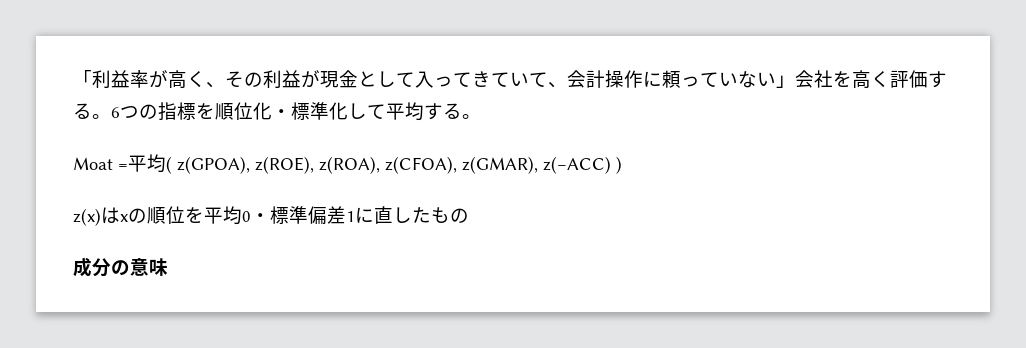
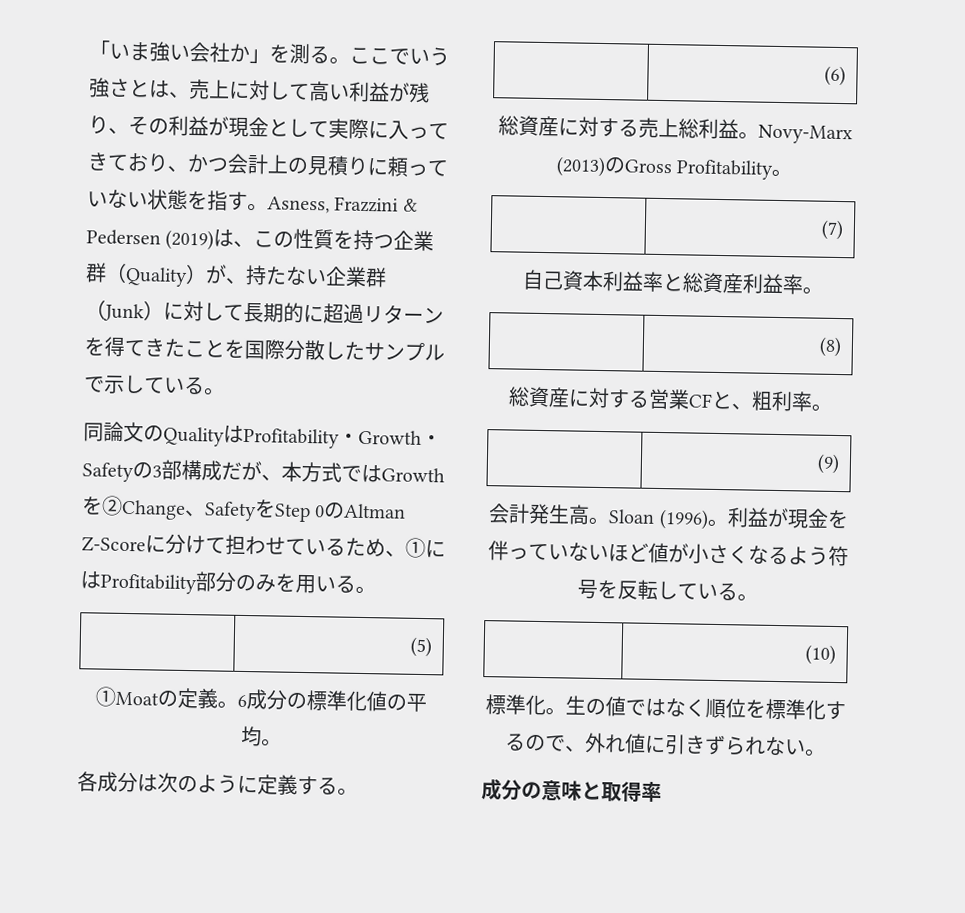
- 「利益率が高く、その利益が現金として入ってきていて、会計操作に頼っていない」会社を高く評価する。6つの指標を順位化・標準化して平均する。
- Moat =平均( z(GPOA), z(ROE), z(ROA), z(CFOA), z(GMAR), z(−ACC) )
- z(x)はxの順位を平均0・標準偏差1に直したもの
+ 「いま強い会社か」を測る。ここでいう強さとは、売上に対して高い利益が残り、その利益が現金として実際に入ってきており、かつ会計上の見積りに頼っていない状態を指す。Asness, Frazzini & Pedersen (2019)は、この性質を持つ企業群（Quality）が、持たない企業群（Junk）に対して長期的に超過リターンを得てきたことを国際分散したサンプルで示している。
+ 同論文のQualityはProfitability・Growth・Safetyの3部構成だが、本方式ではGrowthを②Change、SafetyをStep 0のAltman Z-Scoreに分けて担わせているため、①にはProfitability部分のみを用いる。
+ | (5)
+ ①Moatの定義。6成分の標準化値の平均。
+ 各成分は次のように定義する。
+ | (6)
+ 総資産に対する売上総利益。Novy-Marx (2013)のGross Profitability。
+ | (7)
+ 自己資本利益率と総資産利益率。
+ | (8)
+ 総資産に対する営業CFと、粗利率。
+ | (9)
+ 会計発生高。Sloan (1996)。利益が現金を伴っていないほど値が小さくなるよう符号を反転している。
+ | (10)
+ 標準化。生の値ではなく順位を標準化するので、外れ値に引きずられない。
- 成分の意味
+ 成分の意味と取得率

